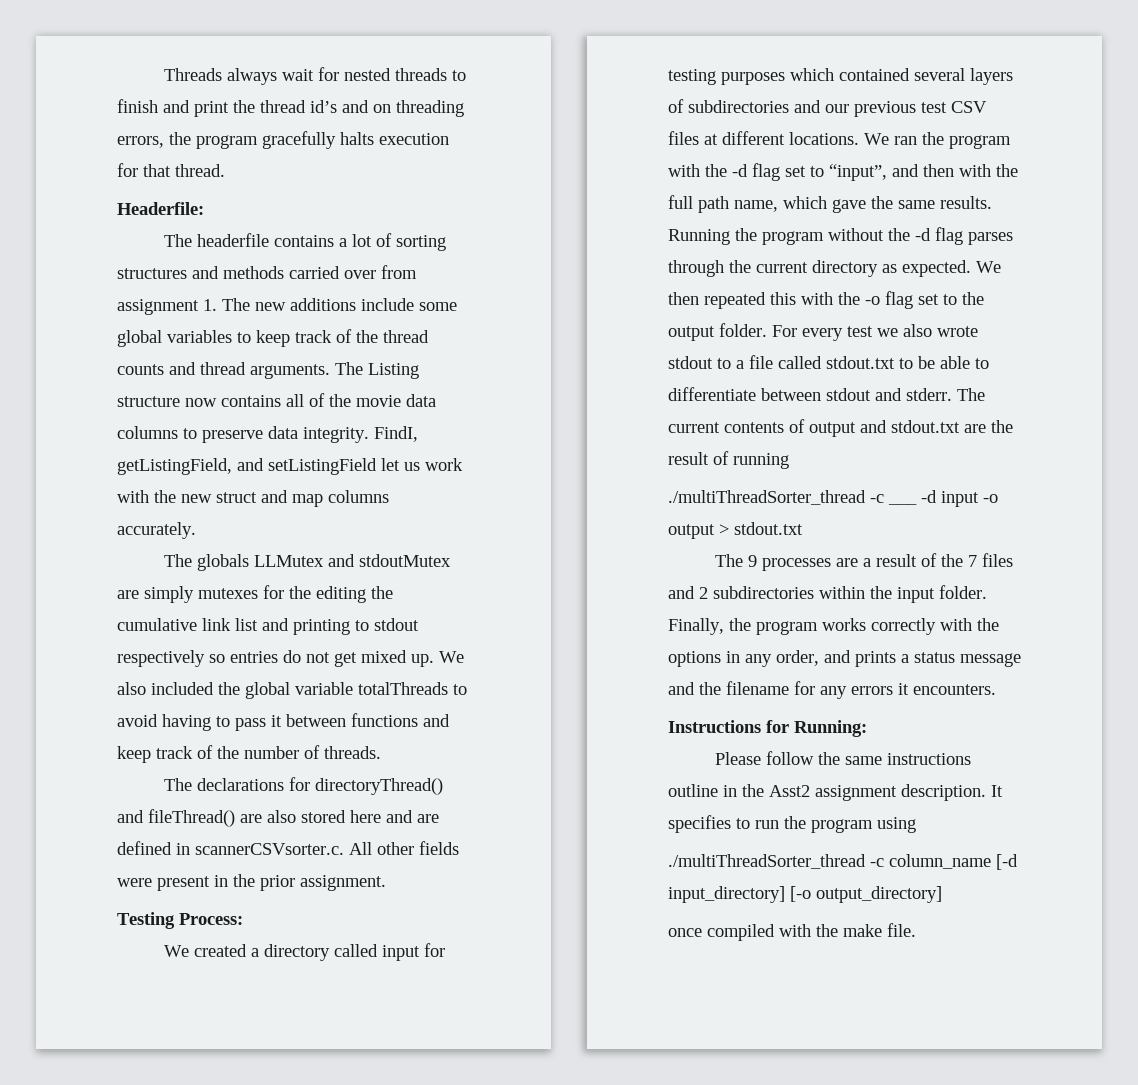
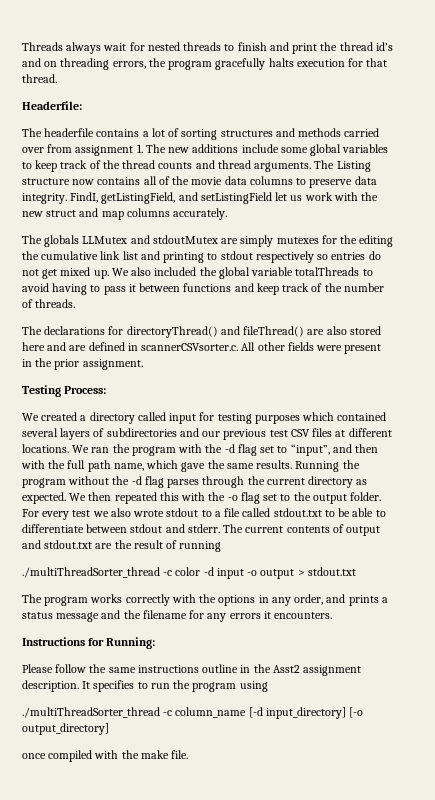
- ./multiThreadSorter_thread -c ___ -d input -o output > stdout.txt
+ ./multiThreadSorter_thread -c color -d input -o output > stdout.txt
- The 9 processes are a result of the 7 files and 2 subdirectories within the input folder. Finally, the program works correctly with the options in any order, and prints a status message and the filename for any errors it encounters.
+ The program works correctly with the options in any order, and prints a status message and the filename for any errors it encounters.

